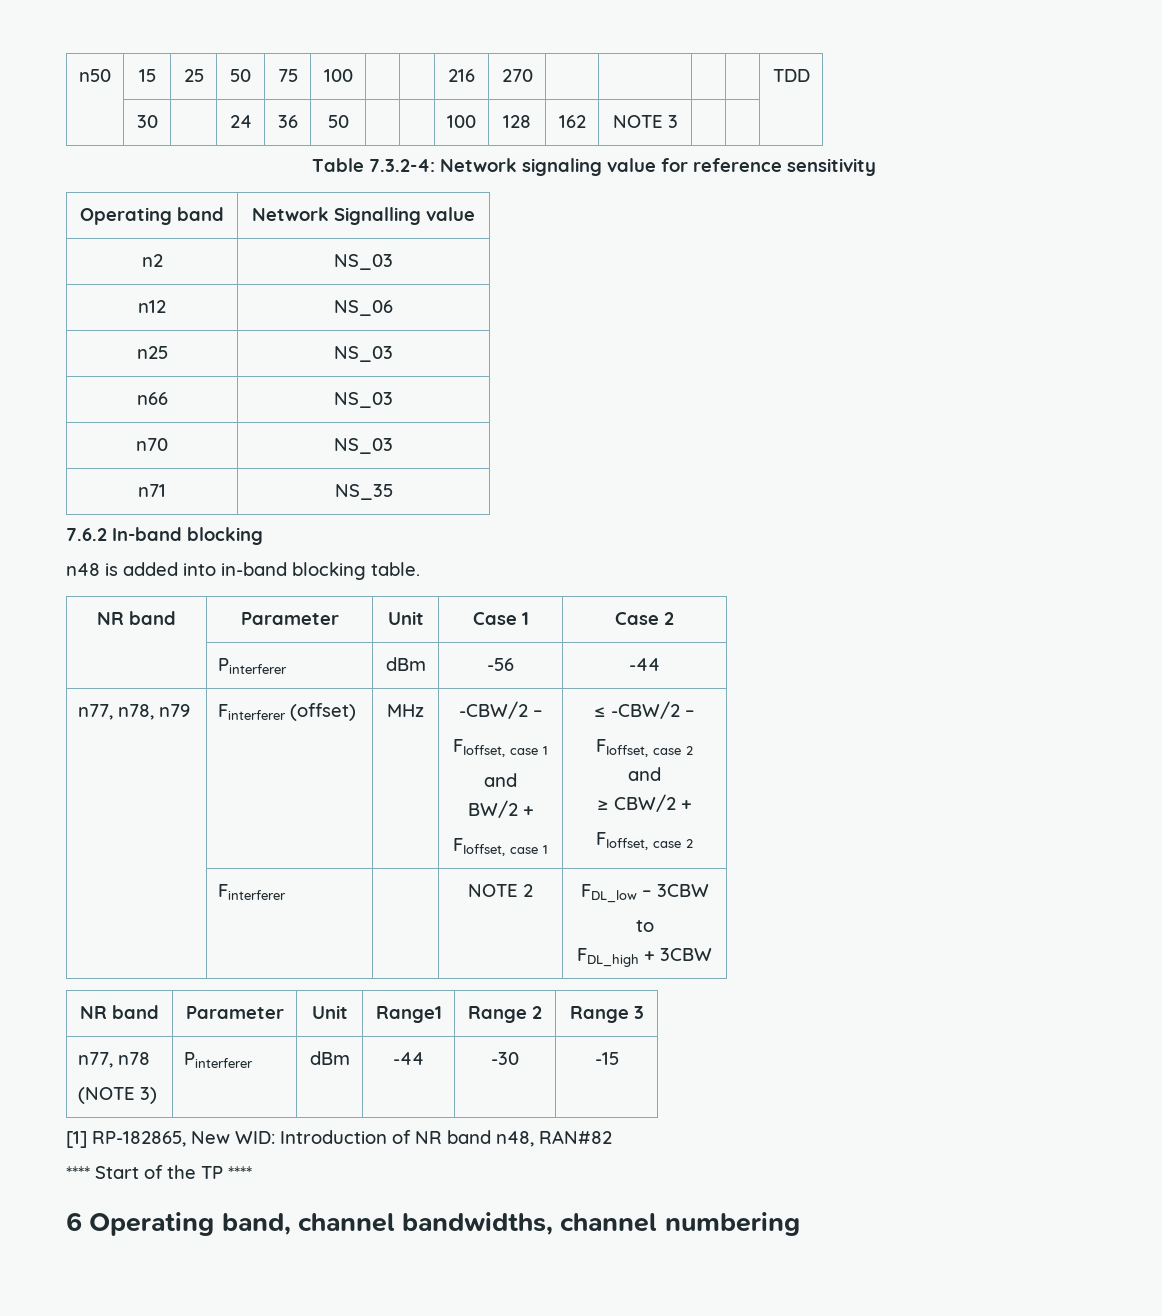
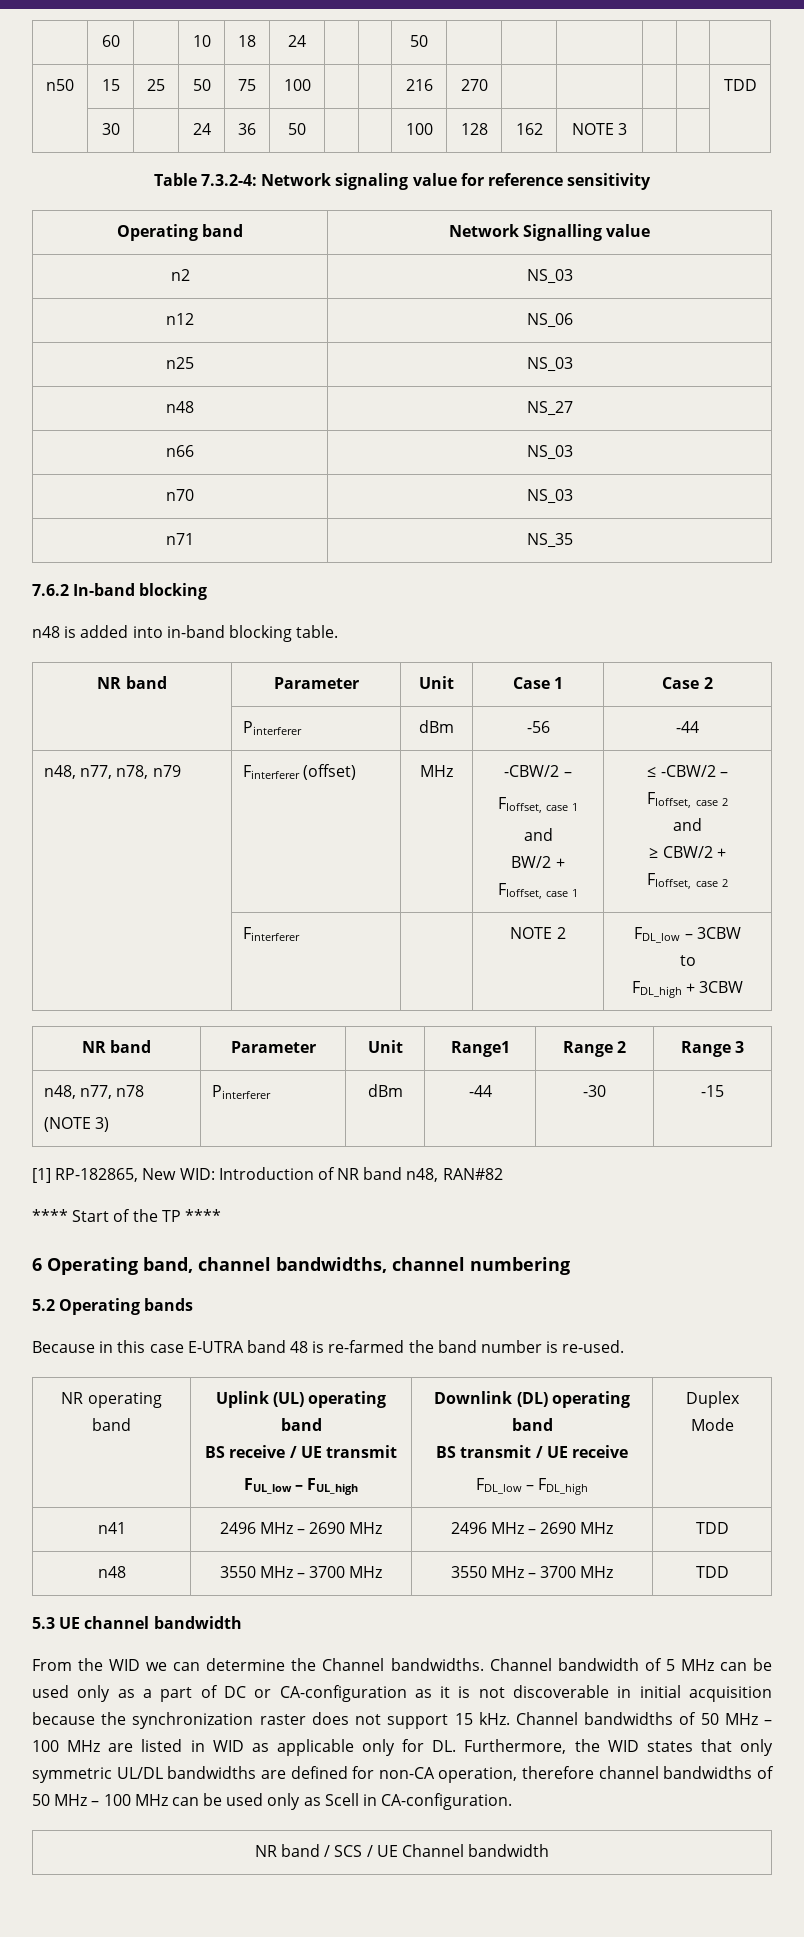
+ | 60 | | 10 | 18 | 24 | | | 50 | | | | | |
+ n48 | NS_27
- n77, n78, n79 | Finterferer (offset) | MHz | -CBW/2 –
+ n48, n77, n78, n79 | Finterferer (offset) | MHz | -CBW/2 –
- n77, n78
+ n48, n77, n78
+ 5.2 Operating bands
+ Because in this case E-UTRA band 48 is re-farmed the band number is re-used.
+ NR operating band | Uplink (UL) operating band
+ BS receive / UE transmit
+ FUL_low – FUL_high | Downlink (DL) operating band
+ BS transmit / UE receive
+ FDL_low – FDL_high | Duplex Mode
+ n41 | 2496 MHz – 2690 MHz | 2496 MHz – 2690 MHz | TDD
+ n48 | 3550 MHz – 3700 MHz | 3550 MHz – 3700 MHz | TDD
+ 5.3 UE channel bandwidth
+ From the WID we can determine the Channel bandwidths. Channel bandwidth of 5 MHz can be used only as a part of DC or CA-configuration as it is not discoverable in initial acquisition because the synchronization raster does not support 15 kHz. Channel bandwidths of 50 MHz – 100 MHz are listed in WID as applicable only for DL. Furthermore, the WID states that only symmetric UL/DL bandwidths are defined for non-CA operation, therefore channel bandwidths of 50 MHz – 100 MHz can be used only as Scell in CA-configuration.
+ NR band / SCS / UE Channel bandwidth

